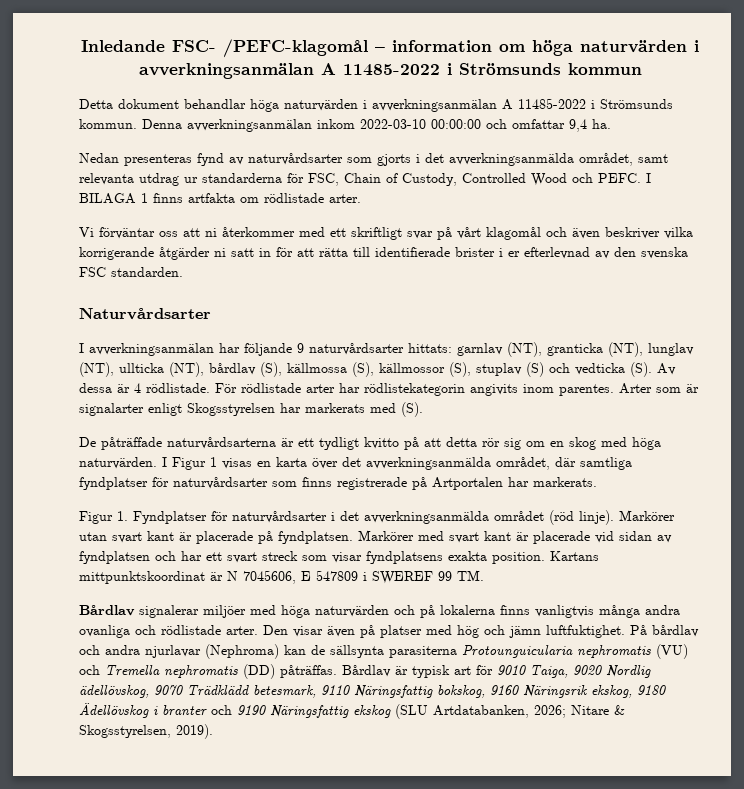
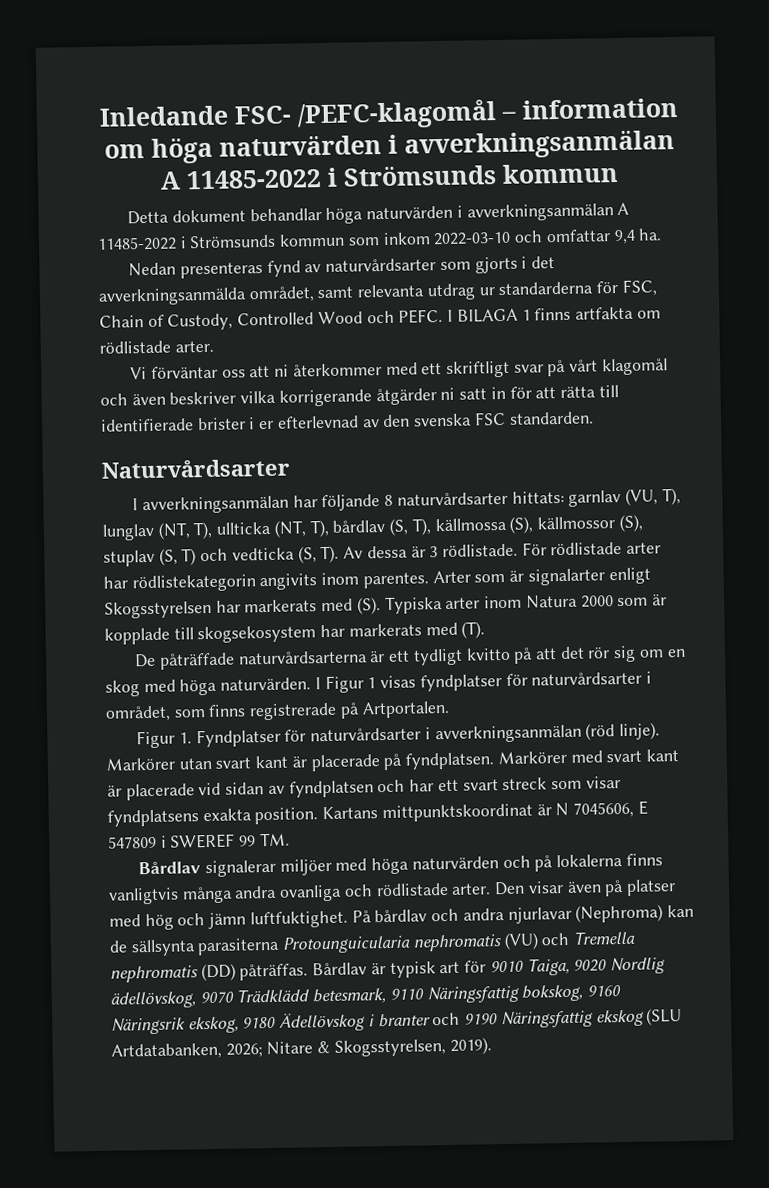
- Detta dokument behandlar höga naturvärden i avverkningsanmälan A 11485-2022 i Strömsunds kommun. Denna avverkningsanmälan inkom 2022-03-10 00:00:00 och omfattar 9,4 ha.
+ Detta dokument behandlar höga naturvärden i avverkningsanmälan A 11485-2022 i Strömsunds kommun som inkom 2022-03-10 och omfattar 9,4 ha.
- I avverkningsanmälan har följande 9 naturvårdsarter hittats: garnlav (NT), granticka (NT), lunglav (NT), ullticka (NT), bårdlav (S), källmossa (S), källmossor (S), stuplav (S) och vedticka (S). Av dessa är 4 rödlistade.
+ I avverkningsanmälan har följande 8 naturvårdsarter hittats: garnlav (VU, T), lunglav (NT, T), ullticka (NT, T), bårdlav (S, T), källmossa (S), källmossor (S), stuplav (S, T) och vedticka (S, T). Av dessa är 3 rödlistade.
- Arter som är signalarter enligt Skogsstyrelsen har markerats med (S).
+ Arter som är signalarter enligt Skogsstyrelsen har markerats med (S). Typiska arter inom Natura 2000 som är kopplade till skogsekosystem har markerats med (T).
- De påträffade naturvårdsarterna är ett tydligt kvitto på att detta rör sig om en skog med höga naturvärden.
+ De påträffade naturvårdsarterna är ett tydligt kvitto på att det rör sig om en skog med höga naturvärden.
- I Figur 1 visas en karta över det avverkningsanmälda området, där samtliga fyndplatser för naturvårdsarter som finns registrerade på Artportalen har markerats.
+ I Figur 1 visas fyndplatser för naturvårdsarter i området, som finns registrerade på Artportalen.
- Figur 1. Fyndplatser för naturvårdsarter i det avverkningsanmälda området (röd linje).
+ Figur 1. Fyndplatser för naturvårdsarter i avverkningsanmälan (röd linje).

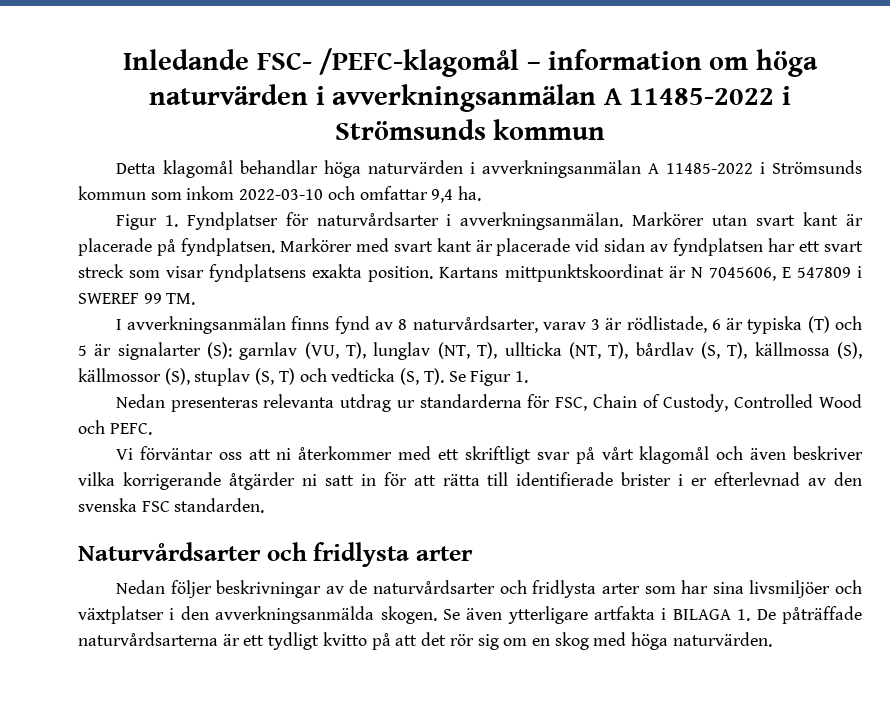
- Detta dokument behandlar höga naturvärden i avverkningsanmälan A 11485-2022 i Strömsunds kommun som inkom 2022-03-10 och omfattar 9,4 ha.
+ Detta klagomål behandlar höga naturvärden i avverkningsanmälan A 11485-2022 i Strömsunds kommun som inkom 2022-03-10 och omfattar 9,4 ha.
- Nedan presenteras fynd av naturvårdsarter som gjorts i det avverkningsanmälda området, samt relevanta utdrag ur standarderna för FSC, Chain of Custody, Controlled Wood och PEFC. I BILAGA 1 finns artfakta om rödlistade arter.
+ Figur 1. Fyndplatser för naturvårdsarter i avverkningsanmälan. Markörer utan svart kant är placerade på fyndplatsen. Markörer med svart kant är placerade vid sidan av fyndplatsen har ett svart streck som visar fyndplatsens exakta position. Kartans mittpunktskoordinat är N 7045606, E 547809 i SWEREF 99 TM.
+ I avverkningsanmälan finns fynd av 8 naturvårdsarter, varav 3 är rödlistade, 6 är typiska (T) och 5 är signalarter (S): garnlav (VU, T), lunglav (NT, T), ullticka (NT, T), bårdlav (S, T), källmossa (S), källmossor (S), stuplav (S, T) och vedticka (S, T). Se Figur 1.
+ Nedan presenteras relevanta utdrag ur standarderna för FSC, Chain of Custody, Controlled Wood och PEFC.
- Naturvårdsarter
- I avverkningsanmälan har följande 8 naturvårdsarter hittats: garnlav (VU, T), lunglav (NT, T), ullticka (NT, T), bårdlav (S, T), källmossa (S), källmossor (S), stuplav (S, T) och vedticka (S, T). Av dessa är 3 rödlistade. För rödlistade arter har rödlistekategorin angivits inom parentes. Arter som är signalarter enligt Skogsstyrelsen har markerats med (S). Typiska arter inom Natura 2000 som är kopplade till skogsekosystem har markerats med (T).
- De påträffade naturvårdsarterna är ett tydligt kvitto på att det rör sig om en skog med höga naturvärden. I Figur 1 visas fyndplatser för naturvårdsarter i området, som finns registrerade på Artportalen.
- Figur 1. Fyndplatser för naturvårdsarter i avverkningsanmälan (röd linje). Markörer utan svart kant är placerade på fyndplatsen. Markörer med svart kant är placerade vid sidan av fyndplatsen och har ett svart streck som visar fyndplatsens exakta position. Kartans mittpunktskoordinat är N 7045606, E 547809 i SWEREF 99 TM.
- Bårdlav signalerar miljöer med höga naturvärden och på lokalerna finns vanligtvis många andra ovanliga och rödlistade arter. Den visar även på platser med hög och jämn luftfuktighet. På bårdlav och andra njurlavar (Nephroma) kan de sällsynta parasiterna Protounguicularia nephromatis (VU) och Tremella nephromatis (DD) påträffas. Bårdlav är typisk art för 9010 Taiga, 9020 Nordlig ädellövskog, 9070 Trädklädd betesmark, 9110 Näringsfattig bokskog, 9160 Näringsrik ekskog, 9180 Ädellövskog i branter och 9190 Näringsfattig ekskog (SLU Artdatabanken, 2026; Nitare & Skogsstyrelsen, 2019).
+ Naturvårdsarter och fridlysta arter
+ Nedan följer beskrivningar av de naturvårdsarter och fridlysta arter som har sina livsmiljöer och växtplatser i den avverkningsanmälda skogen. Se även ytterligare artfakta i BILAGA 1. De påträffade naturvårdsarterna är ett tydligt kvitto på att det rör sig om en skog med höga naturvärden.

